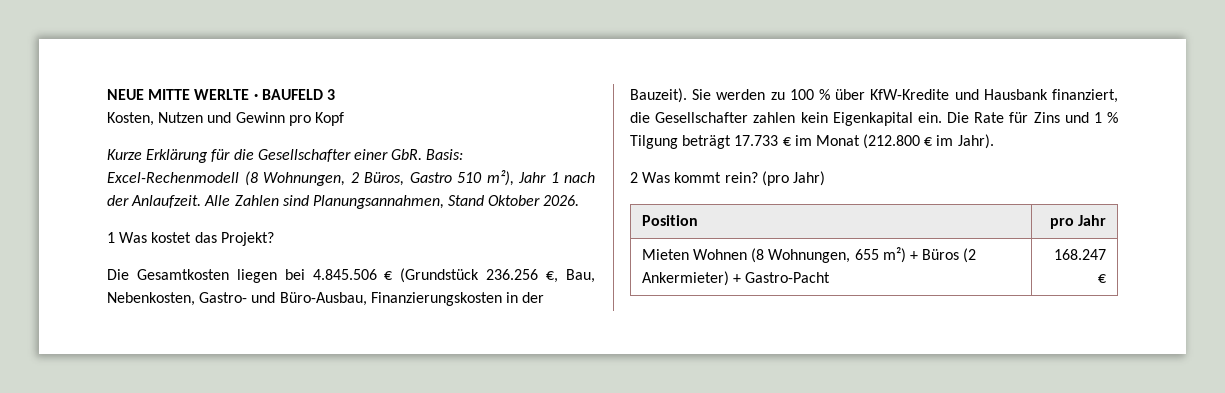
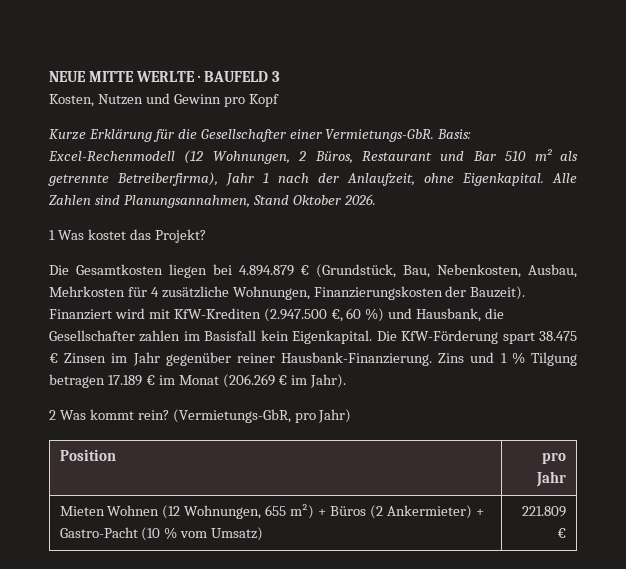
- Kurze Erklärung für die Gesellschafter einer GbR. Basis: Excel-Rechenmodell (8 Wohnungen, 2 Büros, Gastro 510 m²), Jahr 1 nach der Anlaufzeit.
+ Kurze Erklärung für die Gesellschafter einer Vermietungs-GbR. Basis: Excel-Rechenmodell (12 Wohnungen, 2 Büros, Restaurant und Bar 510 m² als getrennte Betreiberfirma), Jahr 1 nach der Anlaufzeit, ohne Eigenkapital.
- Die Gesamtkosten liegen bei 4.845.506 € (Grundstück 236.256 €, Bau, Nebenkosten, Gastro- und Büro-Ausbau, Finanzierungskosten in der Bauzeit). Sie werden zu 100 % über KfW-Kredite und Hausbank finanziert, die Gesellschafter zahlen kein Eigenkapital ein. Die Rate für Zins und 1 % Tilgung beträgt 17.733 € im Monat (212.800 € im Jahr).
+ Die Gesamtkosten liegen bei 4.894.879 € (Grundstück, Bau, Nebenkosten, Ausbau, Mehrkosten für 4 zusätzliche Wohnungen, Finanzierungskosten der Bauzeit). Finanziert wird mit KfW-Krediten (2.947.500 €, 60 %) und Hausbank, die Gesellschafter zahlen im Basisfall kein Eigenkapital. Die KfW-Förderung spart 38.475 € Zinsen im Jahr gegenüber reiner Hausbank-Finanzierung. Zins und 1 % Tilgung betragen 17.189 € im Monat (206.269 € im Jahr).
- (pro Jahr)
+ (Vermietungs-GbR, pro Jahr)
- Mieten Wohnen (8 Wohnungen, 655 m²) + Büros (2 Ankermieter) + Gastro-Pacht | 168.247 €
+ Mieten Wohnen (12 Wohnungen, 655 m²) + Büros (2 Ankermieter) + Gastro-Pacht (10 % vom Umsatz) | 221.809 €

